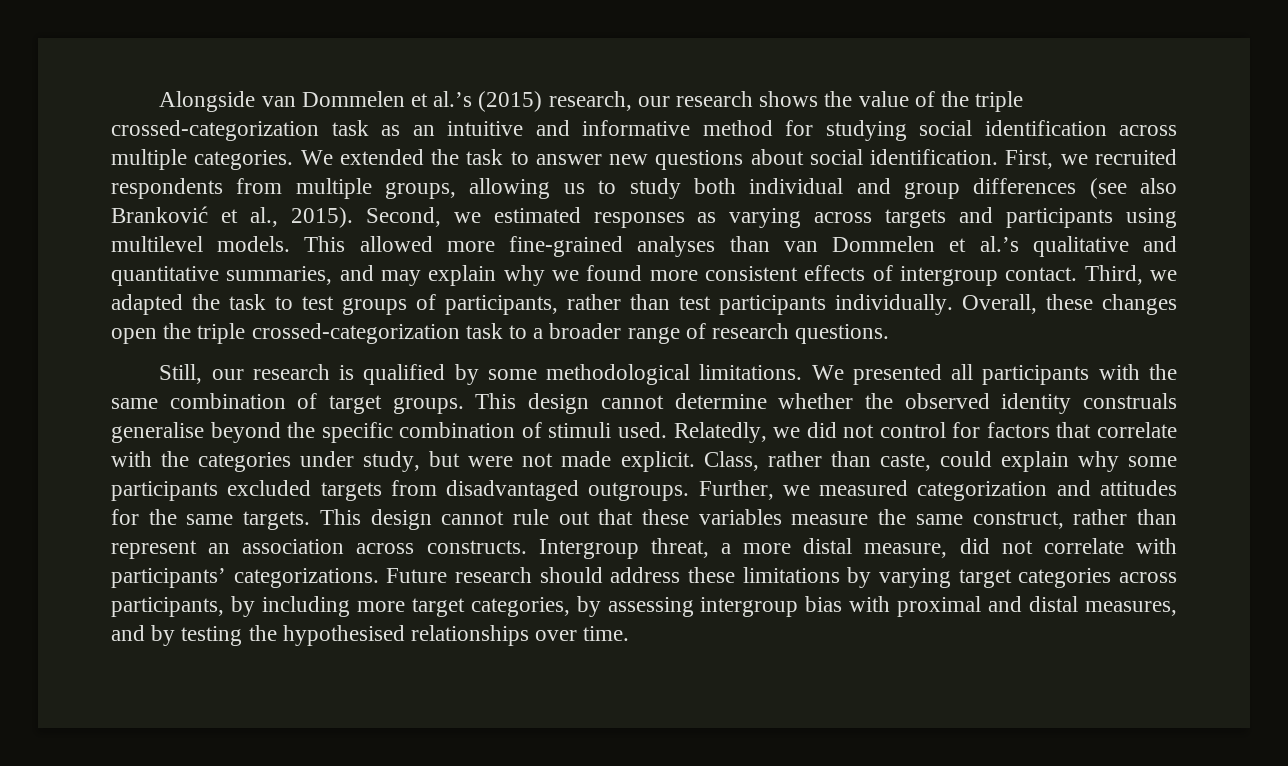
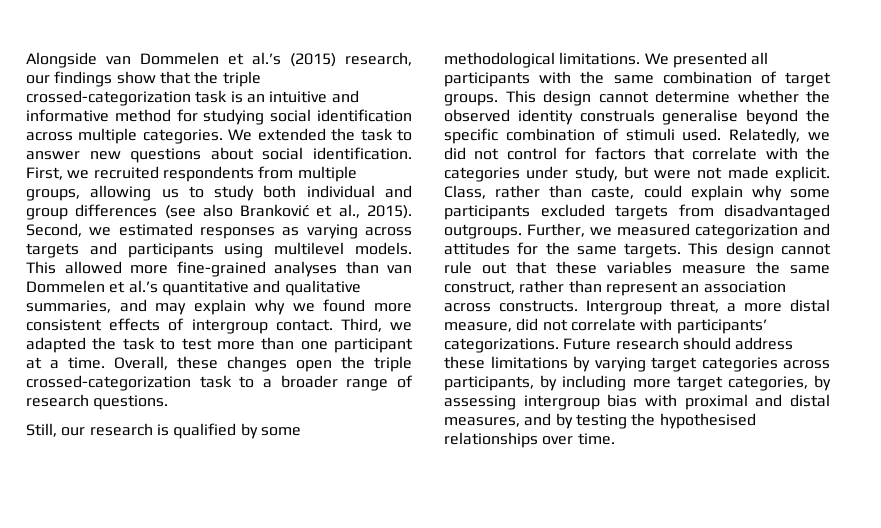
- Alongside van Dommelen et al.’s (2015) research, our research shows the value of the triple crossed-categorization task as an intuitive and informative method for studying social identification across multiple categories.
+ Alongside van Dommelen et al.’s (2015) research, our findings show that the triple crossed-categorization task is an intuitive and informative method for studying social identification across multiple categories.
- This allowed more fine-grained analyses than van Dommelen et al.’s qualitative and quantitative summaries, and may explain why we found more consistent effects of intergroup contact.
+ This allowed more fine-grained analyses than van Dommelen et al.’s quantitative and qualitative summaries, and may explain why we found more consistent effects of intergroup contact.
- Third, we adapted the task to test groups of participants, rather than test participants individually.
+ Third, we adapted the task to test more than one participant at a time.

